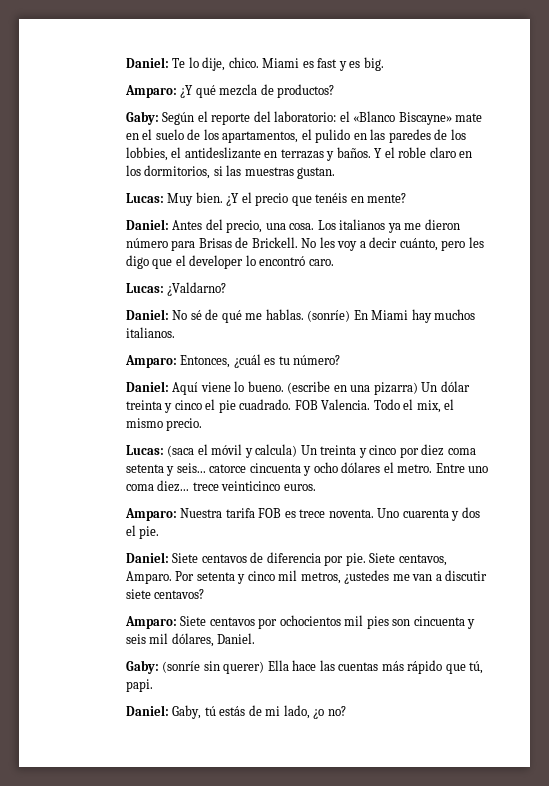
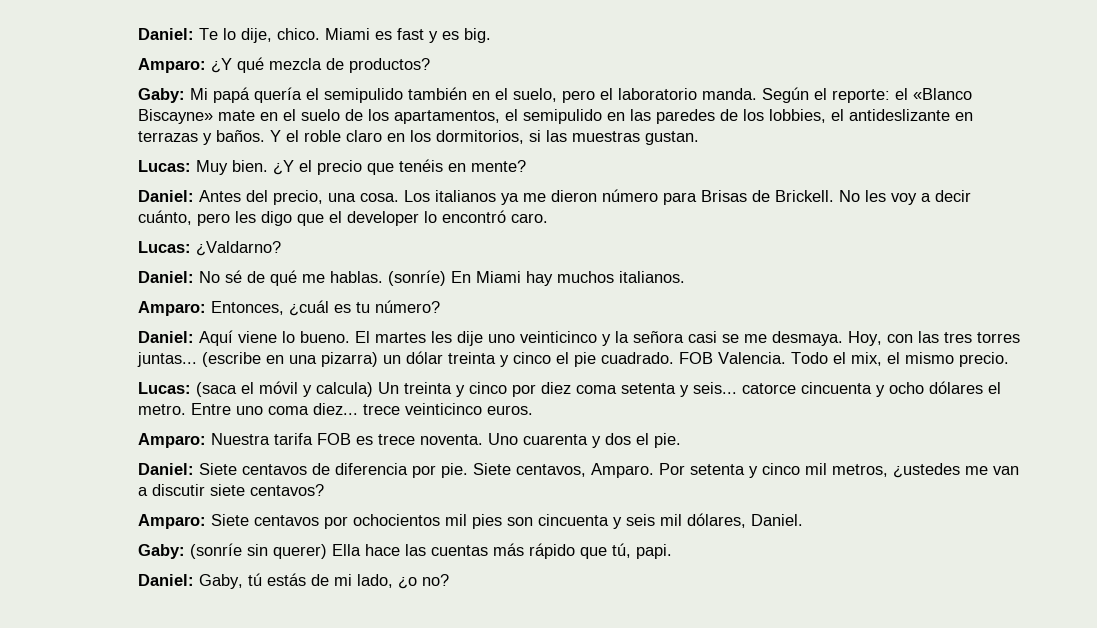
- Gaby: Según el reporte del laboratorio: el «Blanco Biscayne» mate en el suelo de los apartamentos, el pulido en las paredes de los lobbies, el antideslizante en terrazas y baños.
+ Gaby: Mi papá quería el semipulido también en el suelo, pero el laboratorio manda. Según el reporte: el «Blanco Biscayne» mate en el suelo de los apartamentos, el semipulido en las paredes de los lobbies, el antideslizante en terrazas y baños.
+ El martes les dije uno veinticinco y la señora casi se me desmaya. Hoy, con las tres torres juntas...
- (escribe en una pizarra) Un dólar treinta y cinco el pie cuadrado.
+ (escribe en una pizarra) un dólar treinta y cinco el pie cuadrado.

